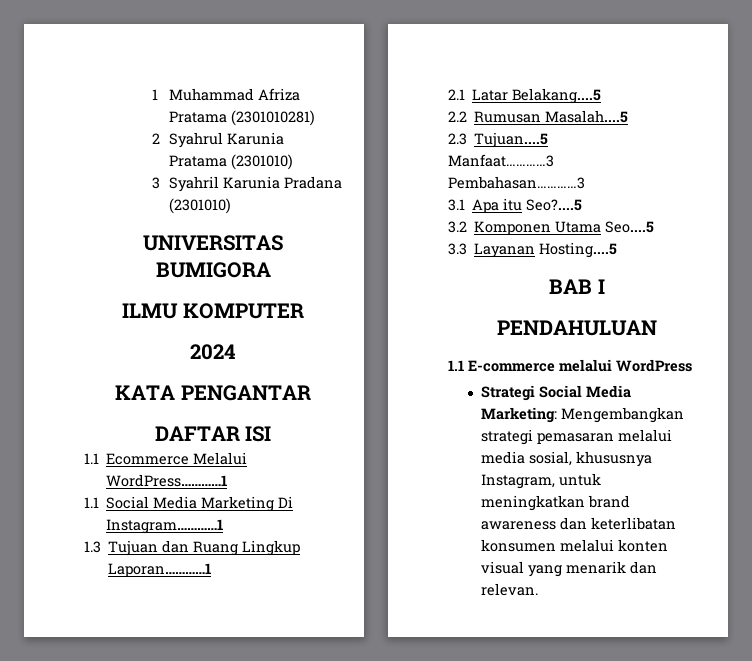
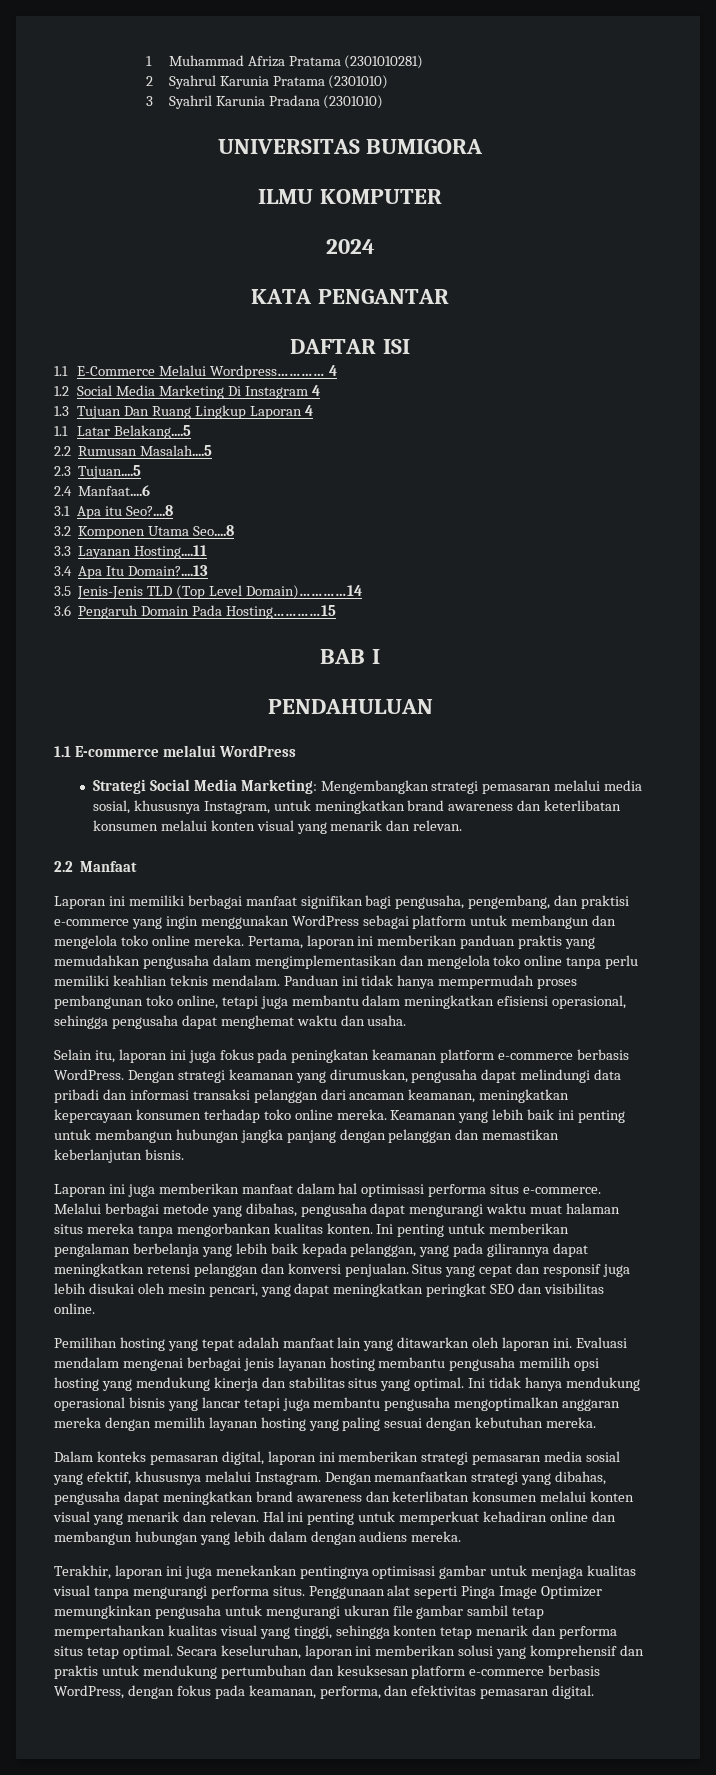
- 1.1 Ecommerce Melalui WordPress…………1
- 1.1 Social Media Marketing Di Instagram…………1
+ 1.1 E-Commerce Melalui Wordpress………… 4
+ 1.2 Social Media Marketing Di Instagram 4
- 1.3 Tujuan dan Ruang Lingkup Laporan…………1
- 2.1 Latar Belakang....5
+ 1.3 Tujuan Dan Ruang Lingkup Laporan 4
+ 1.1 Latar Belakang....5
- Manfaat…………3
- Pembahasan…………3
+ 2.4 Manfaat....6
- 3.1 Apa itu Seo?....5
+ 3.1 Apa itu Seo?....8
- 3.2 Komponen Utama Seo....5
+ 3.2 Komponen Utama Seo....8
- 3.3 Layanan Hosting....5
+ 3.3 Layanan Hosting....11
+ 3.4 Apa Itu Domain?....13
+ 3.5 Jenis-Jenis TLD (Top Level Domain)…………14
+ 3.6 Pengaruh Domain Pada Hosting…………15
+ 2.2 Manfaat
+ Laporan ini memiliki berbagai manfaat signifikan bagi pengusaha, pengembang, dan praktisi e-commerce yang ingin menggunakan WordPress sebagai platform untuk membangun dan mengelola toko online mereka. Pertama, laporan ini memberikan panduan praktis yang memudahkan pengusaha dalam mengimplementasikan dan mengelola toko online tanpa perlu memiliki keahlian teknis mendalam. Panduan ini tidak hanya mempermudah proses pembangunan toko online, tetapi juga membantu dalam meningkatkan efisiensi operasional, sehingga pengusaha dapat menghemat waktu dan usaha.
+ Selain itu, laporan ini juga fokus pada peningkatan keamanan platform e-commerce berbasis WordPress. Dengan strategi keamanan yang dirumuskan, pengusaha dapat melindungi data pribadi dan informasi transaksi pelanggan dari ancaman keamanan, meningkatkan kepercayaan konsumen terhadap toko online mereka. Keamanan yang lebih baik ini penting untuk membangun hubungan jangka panjang dengan pelanggan dan memastikan keberlanjutan bisnis.
+ Laporan ini juga memberikan manfaat dalam hal optimisasi performa situs e-commerce. Melalui berbagai metode yang dibahas, pengusaha dapat mengurangi waktu muat halaman situs mereka tanpa mengorbankan kualitas konten. Ini penting untuk memberikan pengalaman berbelanja yang lebih baik kepada pelanggan, yang pada gilirannya dapat meningkatkan retensi pelanggan dan konversi penjualan. Situs yang cepat dan responsif juga lebih disukai oleh mesin pencari, yang dapat meningkatkan peringkat SEO dan visibilitas online.
+ Pemilihan hosting yang tepat adalah manfaat lain yang ditawarkan oleh laporan ini. Evaluasi mendalam mengenai berbagai jenis layanan hosting membantu pengusaha memilih opsi hosting yang mendukung kinerja dan stabilitas situs yang optimal. Ini tidak hanya mendukung operasional bisnis yang lancar tetapi juga membantu pengusaha mengoptimalkan anggaran mereka dengan memilih layanan hosting yang paling sesuai dengan kebutuhan mereka.
+ Dalam konteks pemasaran digital, laporan ini memberikan strategi pemasaran media sosial yang efektif, khususnya melalui Instagram. Dengan memanfaatkan strategi yang dibahas, pengusaha dapat meningkatkan brand awareness dan keterlibatan konsumen melalui konten visual yang menarik dan relevan. Hal ini penting untuk memperkuat kehadiran online dan membangun hubungan yang lebih dalam dengan audiens mereka.
+ Terakhir, laporan ini juga menekankan pentingnya optimisasi gambar untuk menjaga kualitas visual tanpa mengurangi performa situs. Penggunaan alat seperti Pinga Image Optimizer memungkinkan pengusaha untuk mengurangi ukuran file gambar sambil tetap mempertahankan kualitas visual yang tinggi, sehingga konten tetap menarik dan performa situs tetap optimal. Secara keseluruhan, laporan ini memberikan solusi yang komprehensif dan praktis untuk mendukung pertumbuhan dan kesuksesan platform e-commerce berbasis WordPress, dengan fokus pada keamanan, performa, dan efektivitas pemasaran digital.

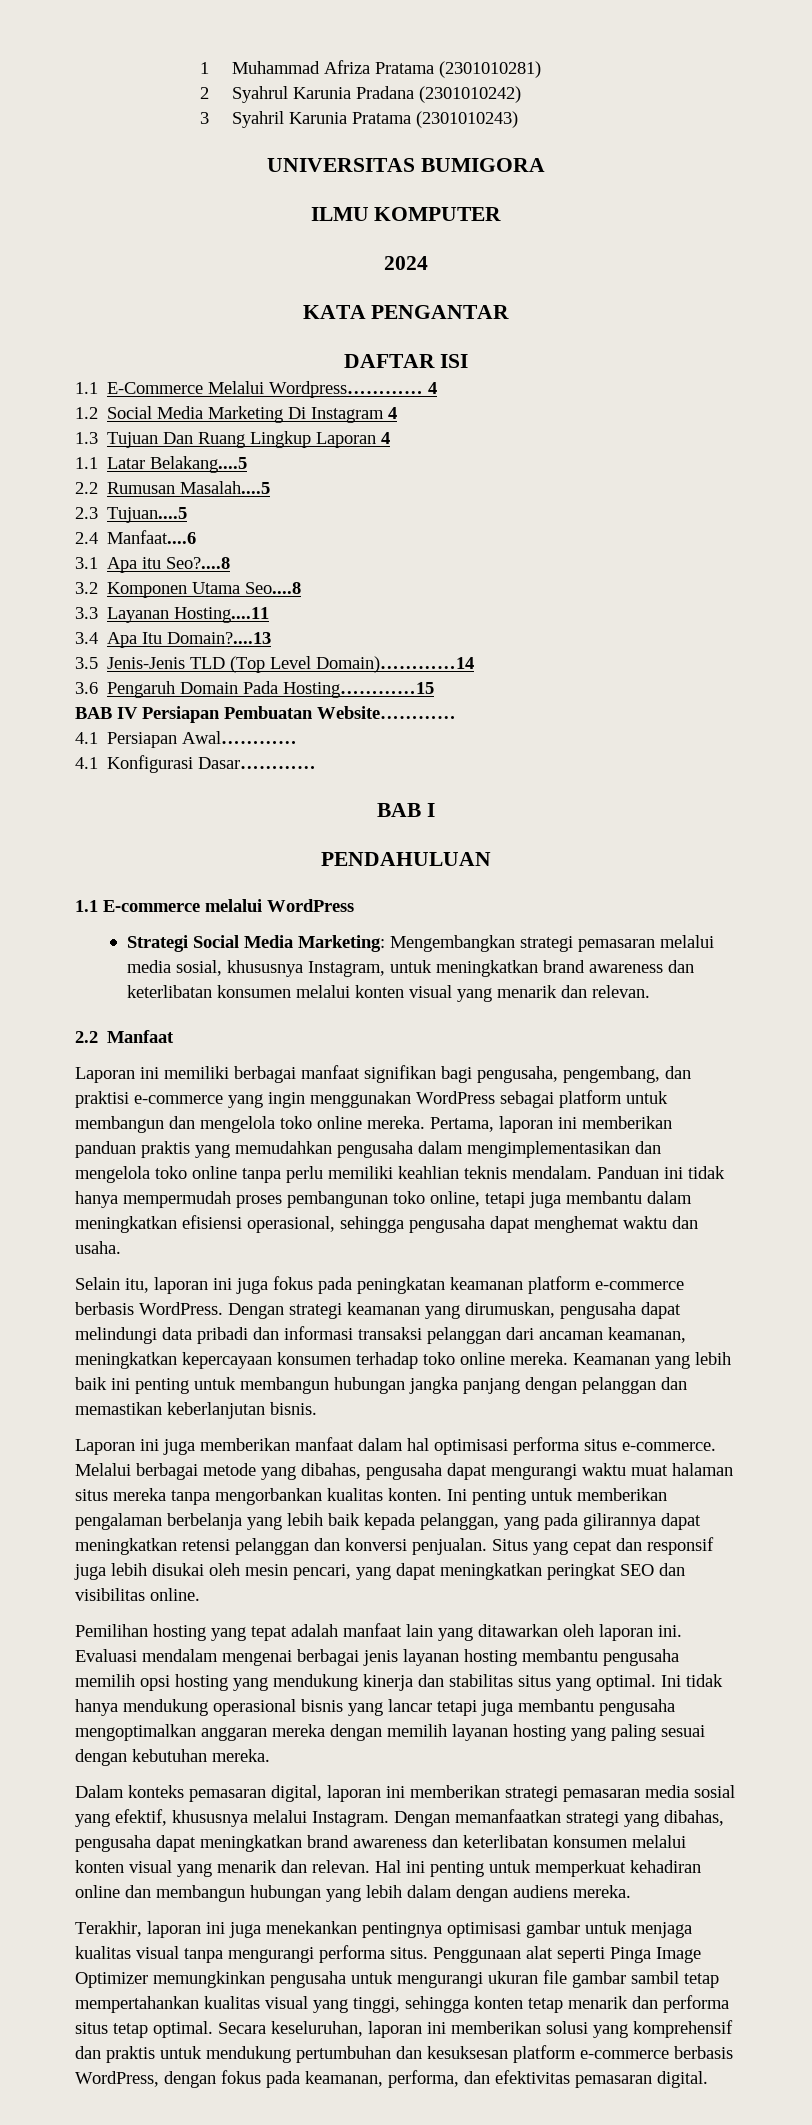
- 2 Syahrul Karunia Pratama (2301010)
+ 2 Syahrul Karunia Pradana (2301010242)
- 3 Syahril Karunia Pradana (2301010)
+ 3 Syahril Karunia Pratama (2301010243)
+ BAB IV Persiapan Pembuatan Website…………
+ 4.1 Persiapan Awal…………
+ 4.1 Konfigurasi Dasar…………

